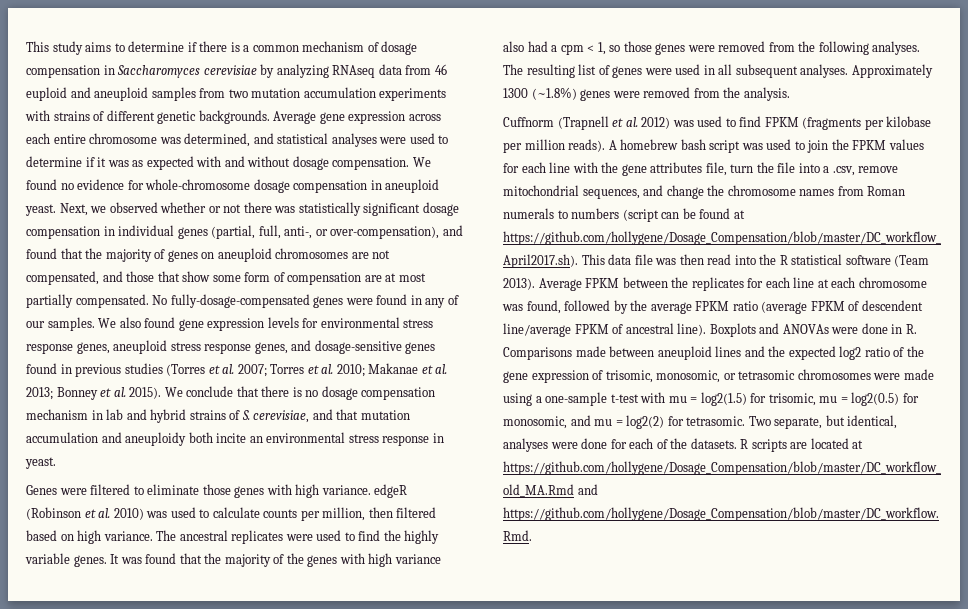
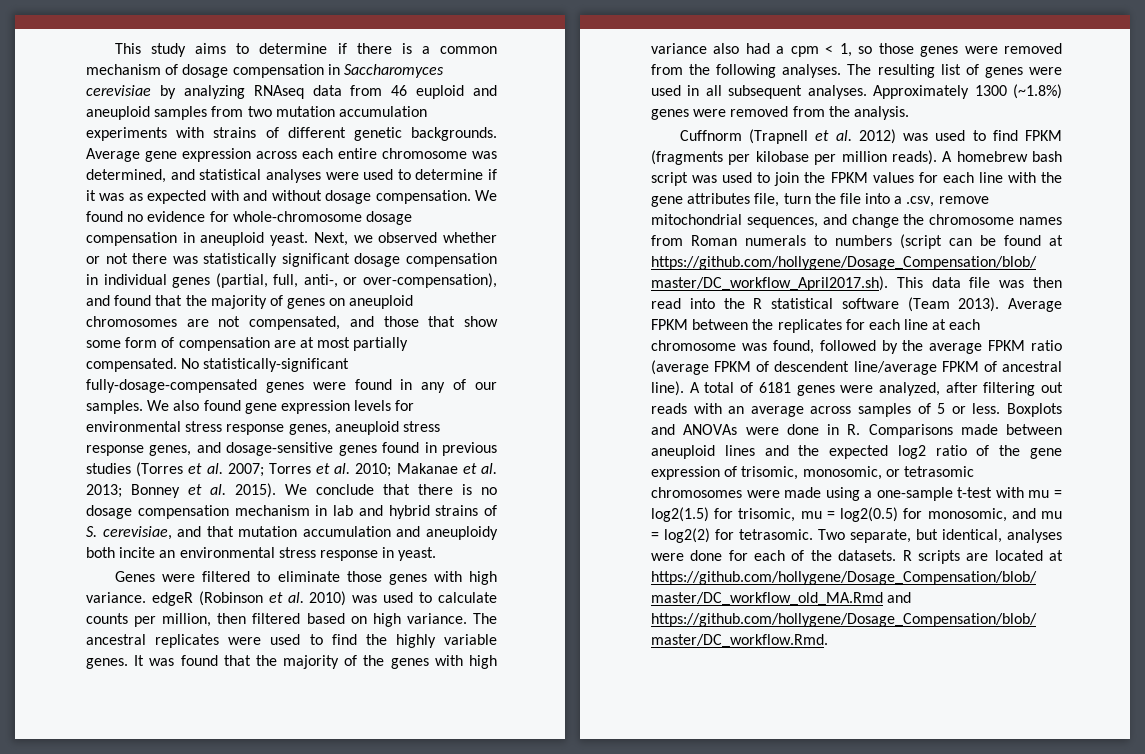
- No fully-dosage-compensated genes were found in any of our samples.
+ No statistically-significant fully-dosage-compensated genes were found in any of our samples.
+ A total of 6181 genes were analyzed, after filtering out reads with an average across samples of 5 or less.

